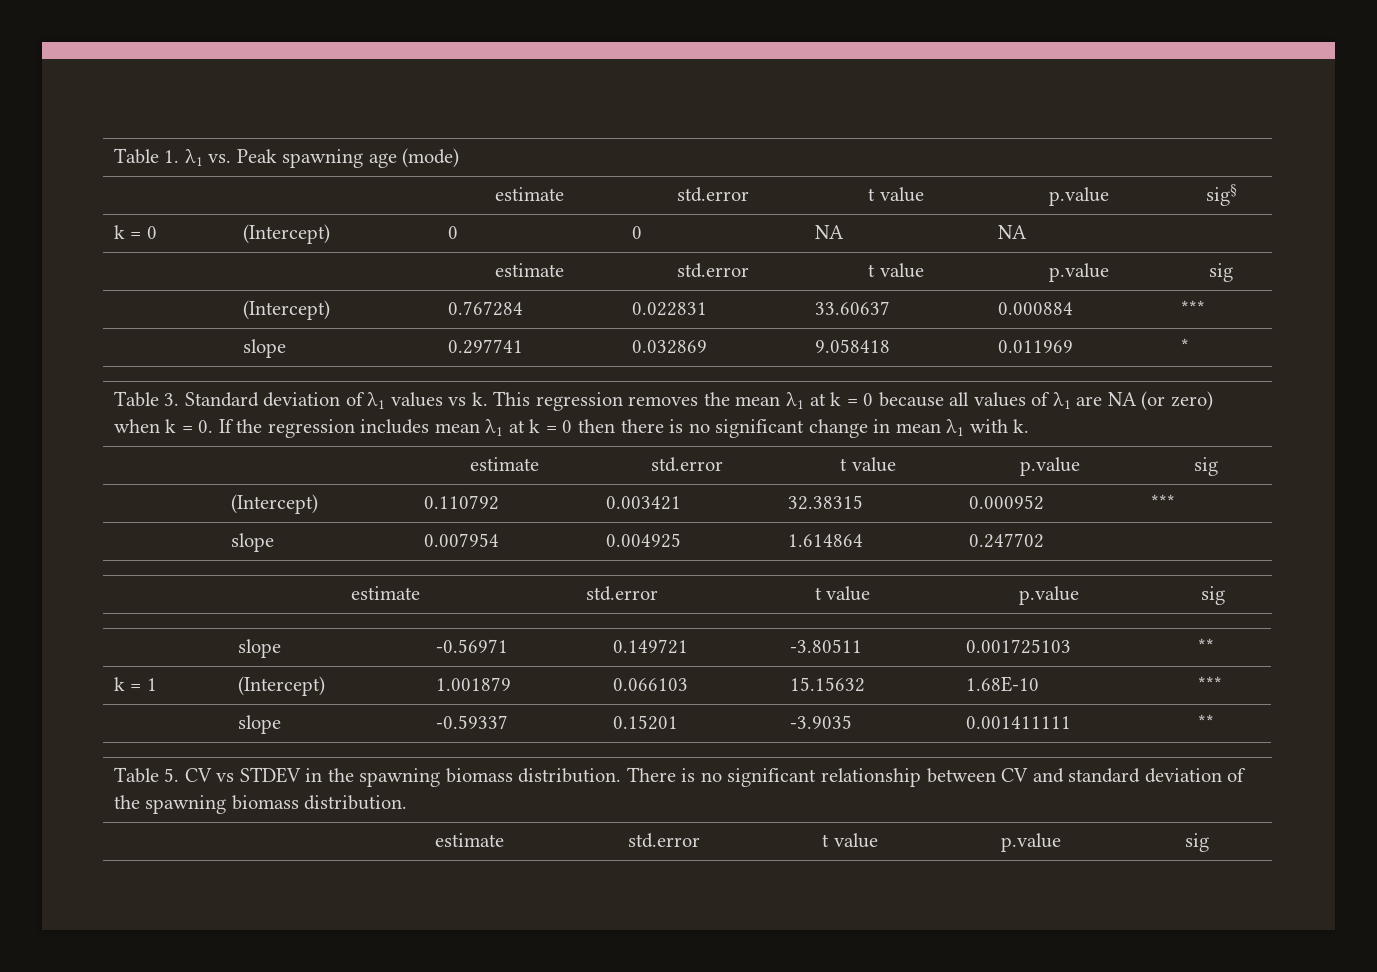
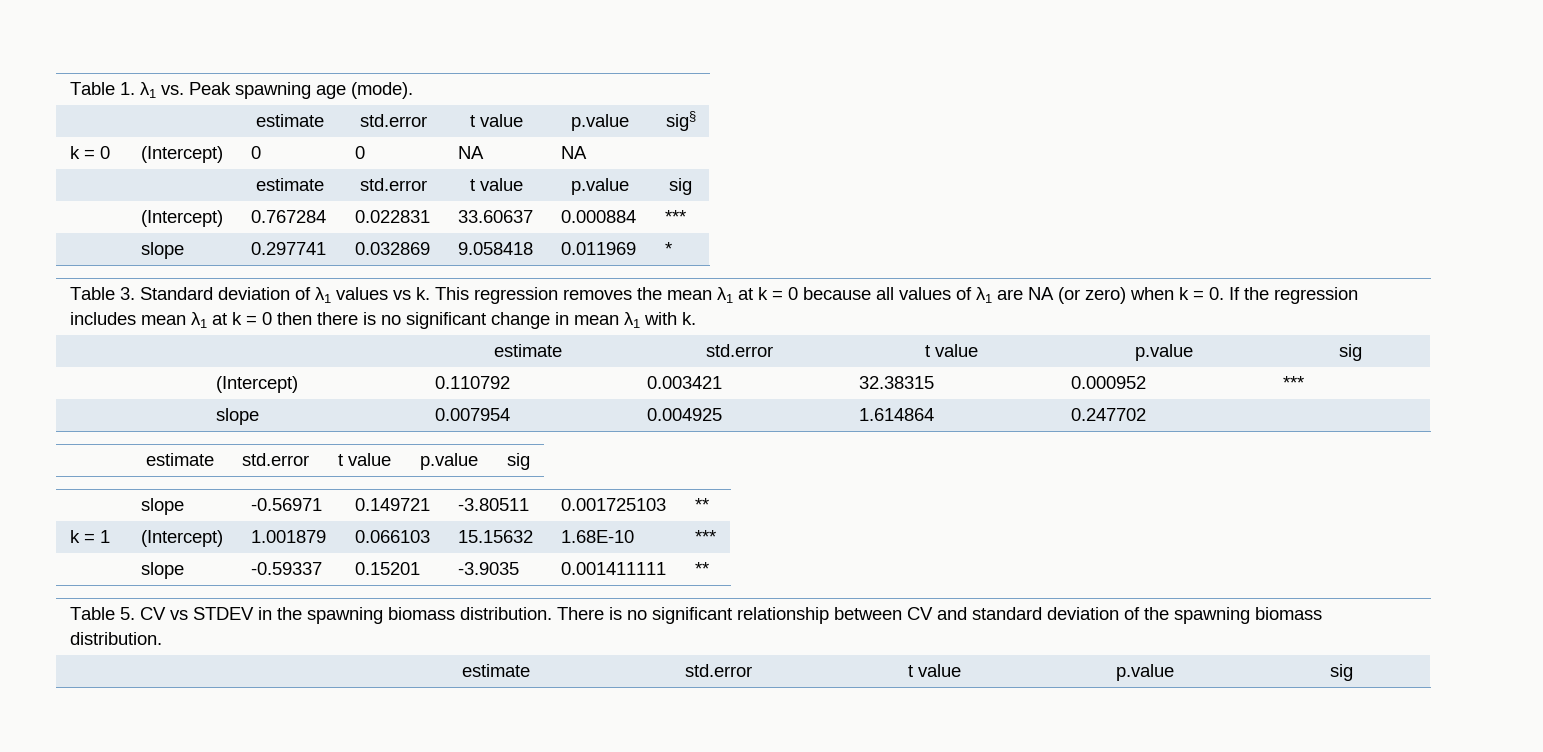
- Table 1. λ1 vs. Peak spawning age (mode)
+ Table 1. λ1 vs. Peak spawning age (mode).

